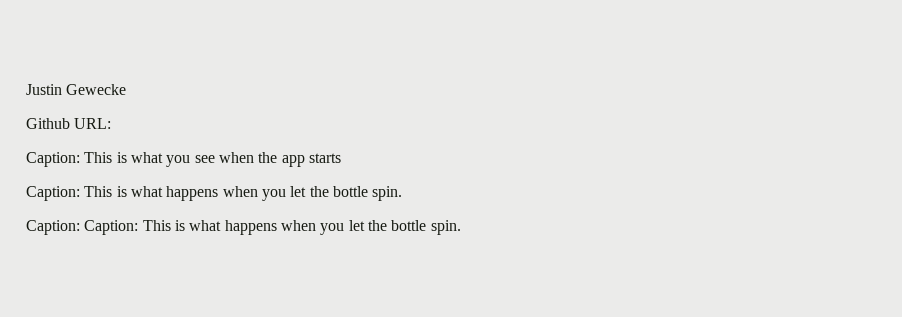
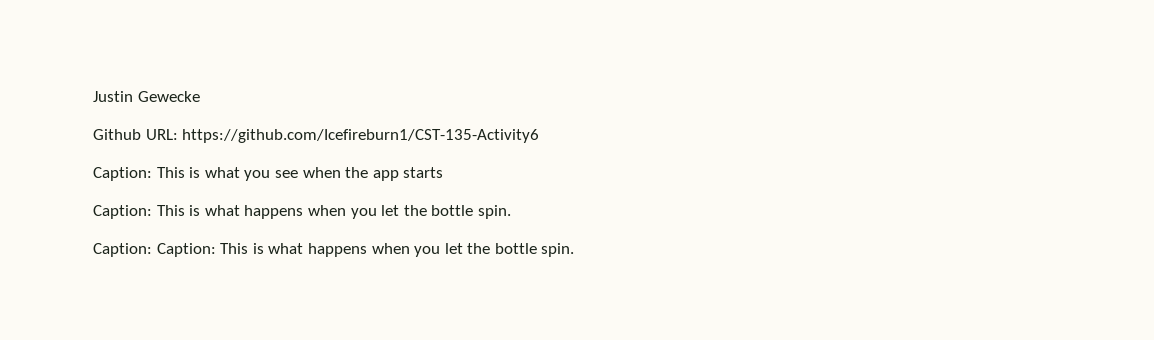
- Github URL:
+ Github URL: https://github.com/Icefireburn1/CST-135-Activity6

